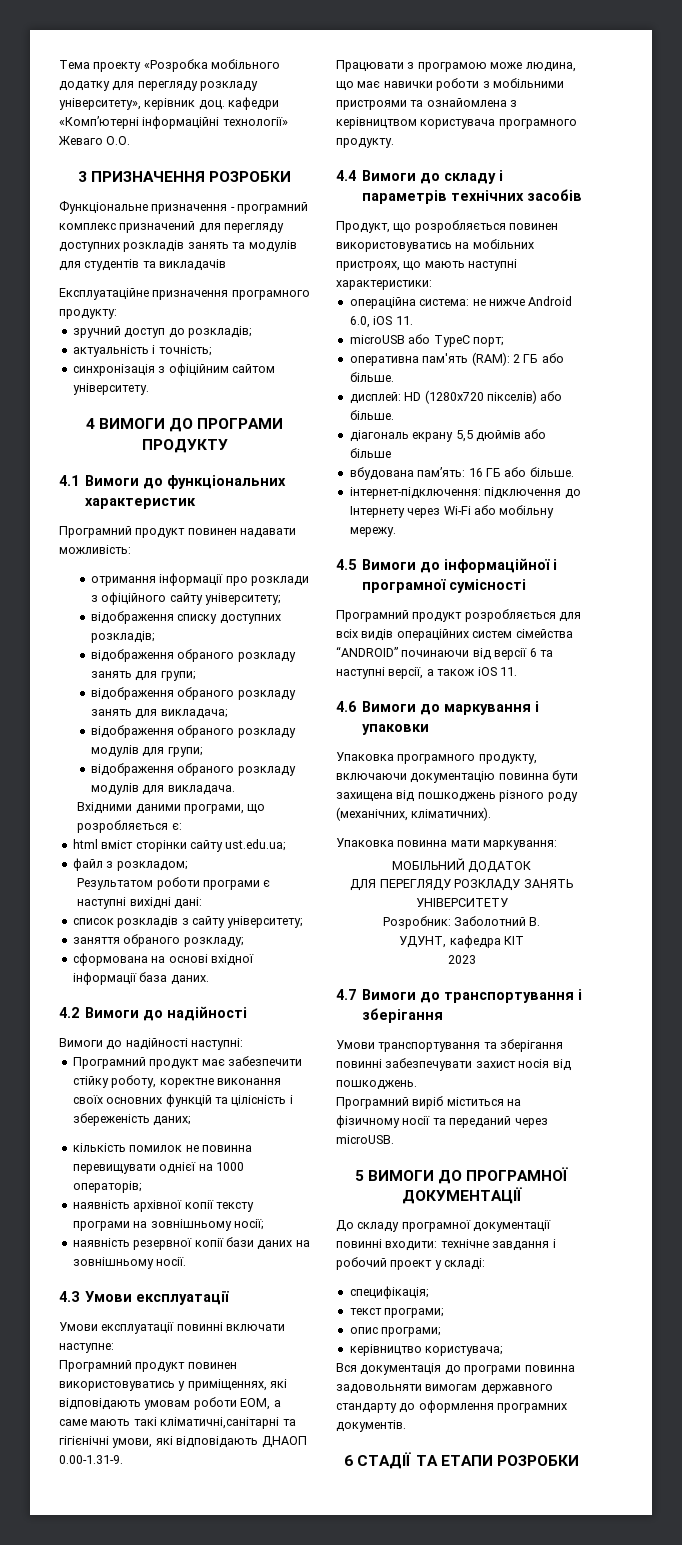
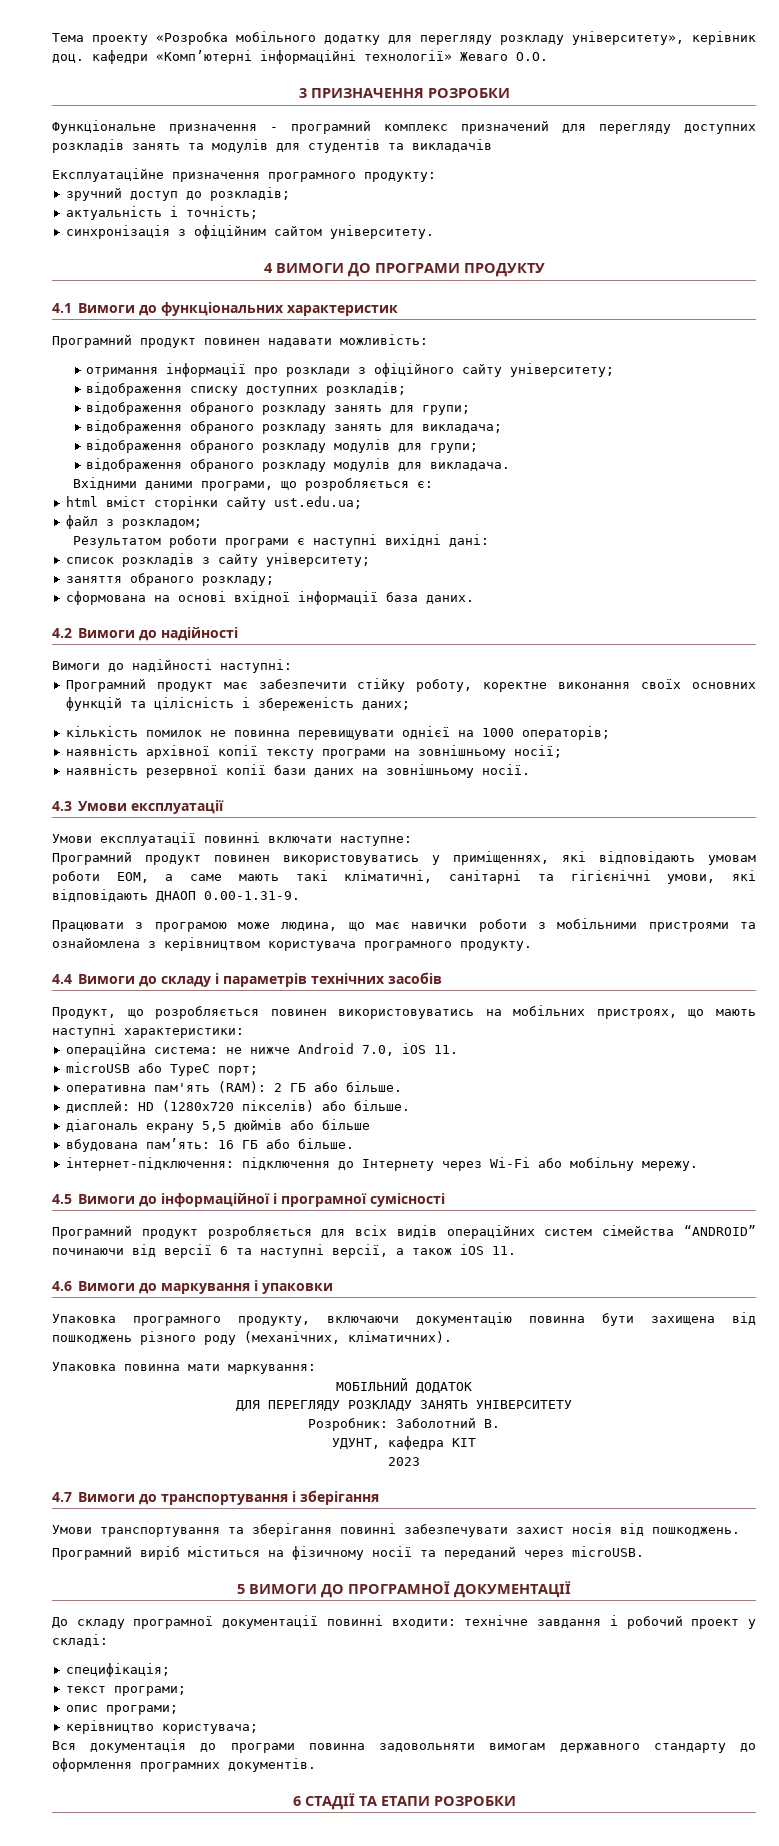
- Програмний продукт повинен використовуватись у приміщеннях, які відповідають умовам роботи ЕОМ, а саме мають такі кліматичні,санітарні та гігієнічні умови, які відповідають ДНАОП 0.00-1.31-9.
+ Програмний продукт повинен використовуватись у приміщеннях, які відповідають умовам роботи ЕОМ, а саме мають такі кліматичні, санітарні та гігієнічні умови, які відповідають ДНАОП 0.00-1.31-9.
- операційна система: не нижче Android 6.0, iOS 11.
+ операційна система: не нижче Android 7.0, iOS 11.

